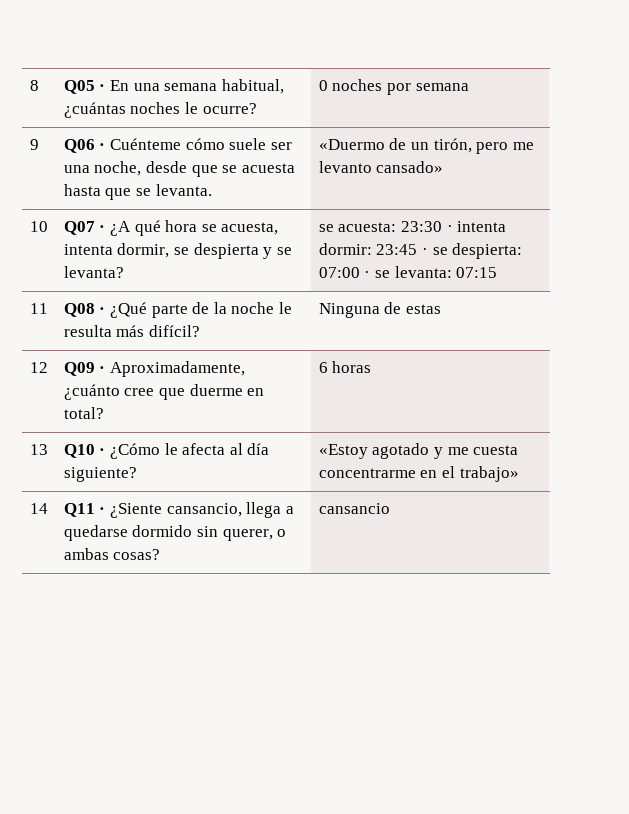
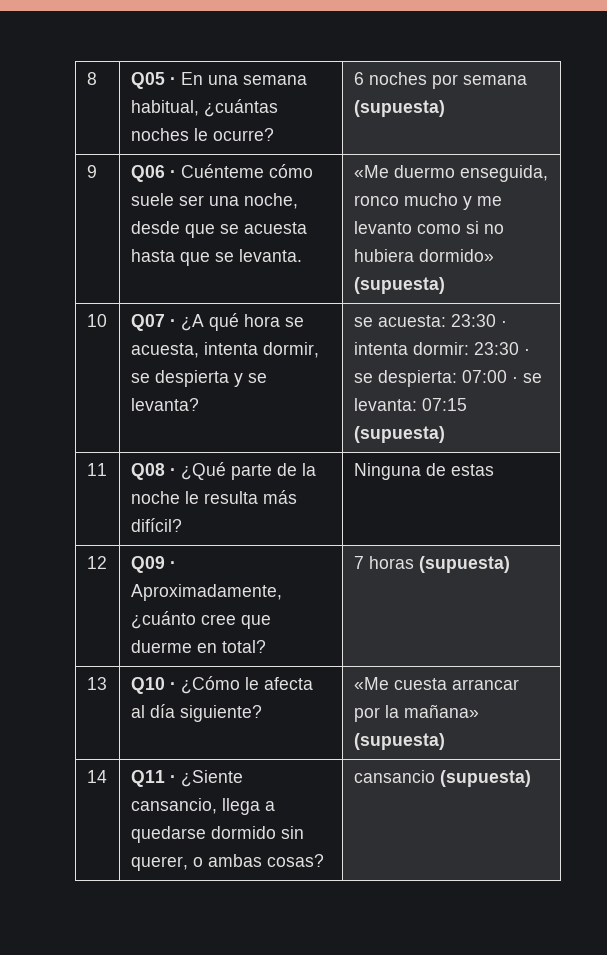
- 8 | Q05 · En una semana habitual, ¿cuántas noches le ocurre? | 0 noches por semana
+ 8 | Q05 · En una semana habitual, ¿cuántas noches le ocurre? | 6 noches por semana (supuesta)
- 9 | Q06 · Cuénteme cómo suele ser una noche, desde que se acuesta hasta que se levanta. | «Duermo de un tirón, pero me levanto cansado»
+ 9 | Q06 · Cuénteme cómo suele ser una noche, desde que se acuesta hasta que se levanta. | «Me duermo enseguida, ronco mucho y me levanto como si no hubiera dormido» (supuesta)
- 10 | Q07 · ¿A qué hora se acuesta, intenta dormir, se despierta y se levanta? | se acuesta: 23:30 · intenta dormir: 23:45 · se despierta: 07:00 · se levanta: 07:15
+ 10 | Q07 · ¿A qué hora se acuesta, intenta dormir, se despierta y se levanta? | se acuesta: 23:30 · intenta dormir: 23:30 · se despierta: 07:00 · se levanta: 07:15 (supuesta)
- 12 | Q09 · Aproximadamente, ¿cuánto cree que duerme en total? | 6 horas
+ 12 | Q09 · Aproximadamente, ¿cuánto cree que duerme en total? | 7 horas (supuesta)
- 13 | Q10 · ¿Cómo le afecta al día siguiente? | «Estoy agotado y me cuesta concentrarme en el trabajo»
+ 13 | Q10 · ¿Cómo le afecta al día siguiente? | «Me cuesta arrancar por la mañana» (supuesta)
- 14 | Q11 · ¿Siente cansancio, llega a quedarse dormido sin querer, o ambas cosas? | cansancio
+ 14 | Q11 · ¿Siente cansancio, llega a quedarse dormido sin querer, o ambas cosas? | cansancio (supuesta)

